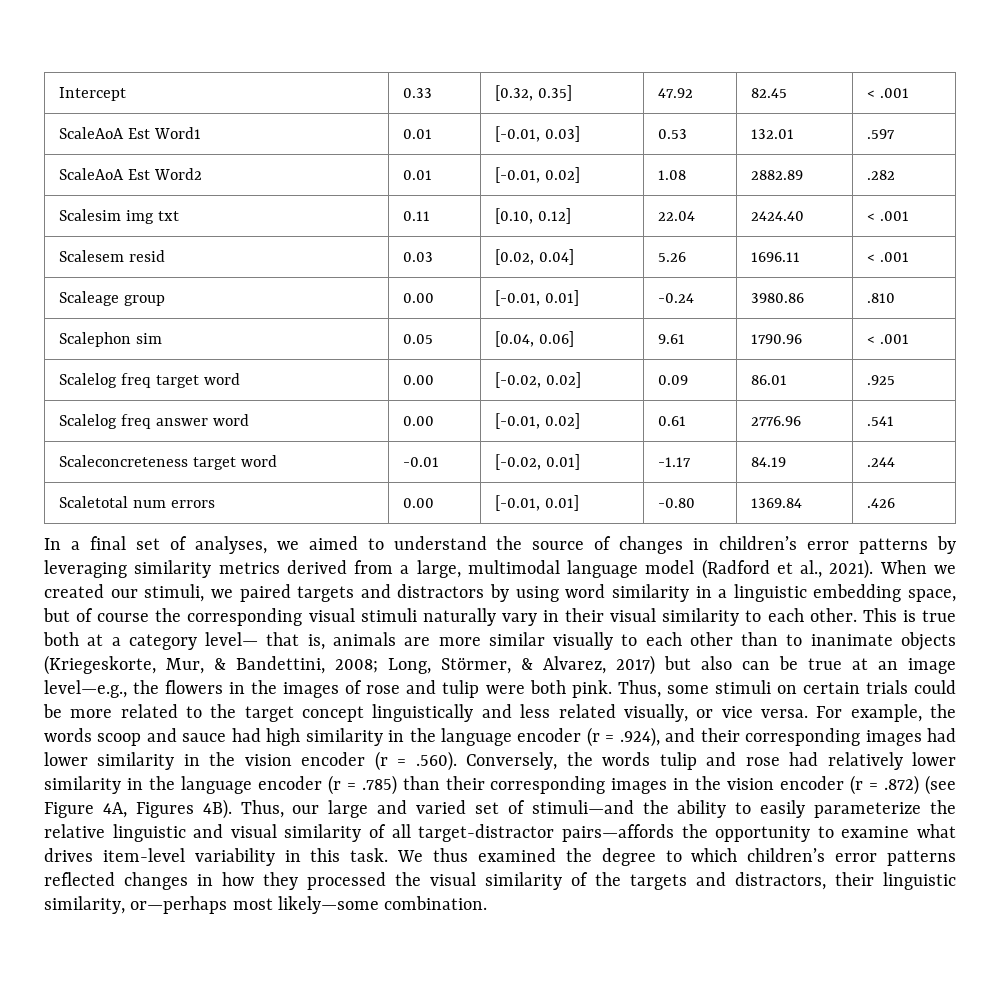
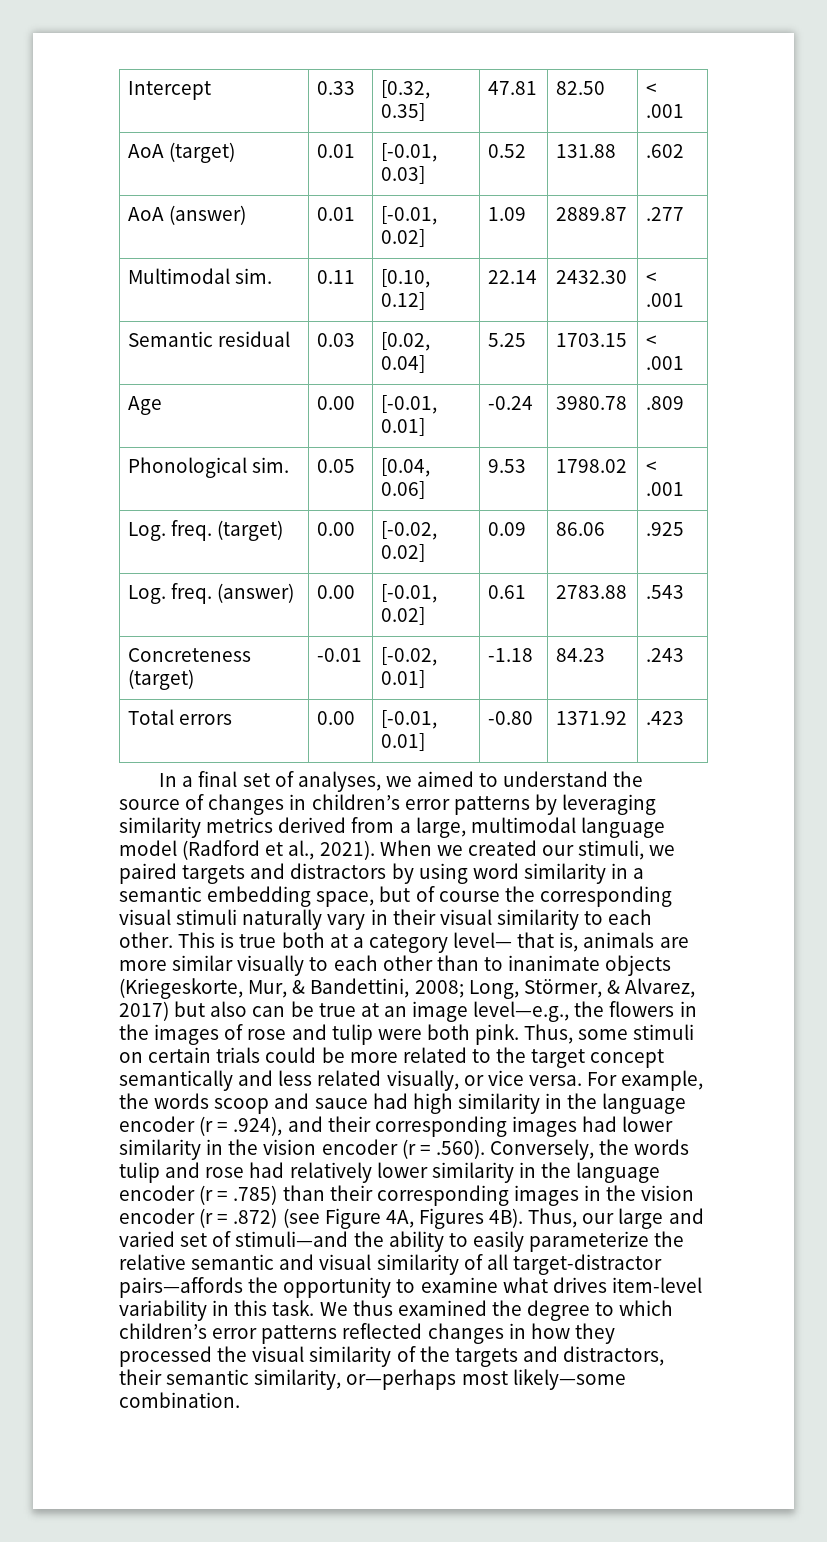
- Intercept | 0.33 | [0.32, 0.35] | 47.92 | 82.45 | < .001
- ScaleAoA Est Word1 | 0.01 | [-0.01, 0.03] | 0.53 | 132.01 | .597
- ScaleAoA Est Word2 | 0.01 | [-0.01, 0.02] | 1.08 | 2882.89 | .282
- Scalesim img txt | 0.11 | [0.10, 0.12] | 22.04 | 2424.40 | < .001
- Scalesem resid | 0.03 | [0.02, 0.04] | 5.26 | 1696.11 | < .001
- Scaleage group | 0.00 | [-0.01, 0.01] | -0.24 | 3980.86 | .810
- Scalephon sim | 0.05 | [0.04, 0.06] | 9.61 | 1790.96 | < .001
- Scalelog freq target word | 0.00 | [-0.02, 0.02] | 0.09 | 86.01 | .925
+ Intercept | 0.33 | [0.32, 0.35] | 47.81 | 82.50 | < .001
+ AoA (target) | 0.01 | [-0.01, 0.03] | 0.52 | 131.88 | .602
+ AoA (answer) | 0.01 | [-0.01, 0.02] | 1.09 | 2889.87 | .277
+ Multimodal sim. | 0.11 | [0.10, 0.12] | 22.14 | 2432.30 | < .001
+ Semantic residual | 0.03 | [0.02, 0.04] | 5.25 | 1703.15 | < .001
+ Age | 0.00 | [-0.01, 0.01] | -0.24 | 3980.78 | .809
+ Phonological sim. | 0.05 | [0.04, 0.06] | 9.53 | 1798.02 | < .001
+ Log. freq. (target) | 0.00 | [-0.02, 0.02] | 0.09 | 86.06 | .925
- Scalelog freq answer word | 0.00 | [-0.01, 0.02] | 0.61 | 2776.96 | .541
- Scaleconcreteness target word | -0.01 | [-0.02, 0.01] | -1.17 | 84.19 | .244
- Scaletotal num errors | 0.00 | [-0.01, 0.01] | -0.80 | 1369.84 | .426
+ Log. freq. (answer) | 0.00 | [-0.01, 0.02] | 0.61 | 2783.88 | .543
+ Concreteness (target) | -0.01 | [-0.02, 0.01] | -1.18 | 84.23 | .243
+ Total errors | 0.00 | [-0.01, 0.01] | -0.80 | 1371.92 | .423
- When we created our stimuli, we paired targets and distractors by using word similarity in a linguistic embedding space, but of course the corresponding visual stimuli naturally vary in their visual similarity to each other.
+ When we created our stimuli, we paired targets and distractors by using word similarity in a semantic embedding space, but of course the corresponding visual stimuli naturally vary in their visual similarity to each other.
- Thus, some stimuli on certain trials could be more related to the target concept linguistically and less related visually, or vice versa.
+ Thus, some stimuli on certain trials could be more related to the target concept semantically and less related visually, or vice versa.
- Thus, our large and varied set of stimuli—and the ability to easily parameterize the relative linguistic and visual similarity of all target-distractor pairs—affords the opportunity to examine what drives item-level variability in this task.
+ Thus, our large and varied set of stimuli—and the ability to easily parameterize the relative semantic and visual similarity of all target-distractor pairs—affords the opportunity to examine what drives item-level variability in this task.
- We thus examined the degree to which children’s error patterns reflected changes in how they processed the visual similarity of the targets and distractors, their linguistic similarity, or—perhaps most likely—some combination.
+ We thus examined the degree to which children’s error patterns reflected changes in how they processed the visual similarity of the targets and distractors, their semantic similarity, or—perhaps most likely—some combination.

